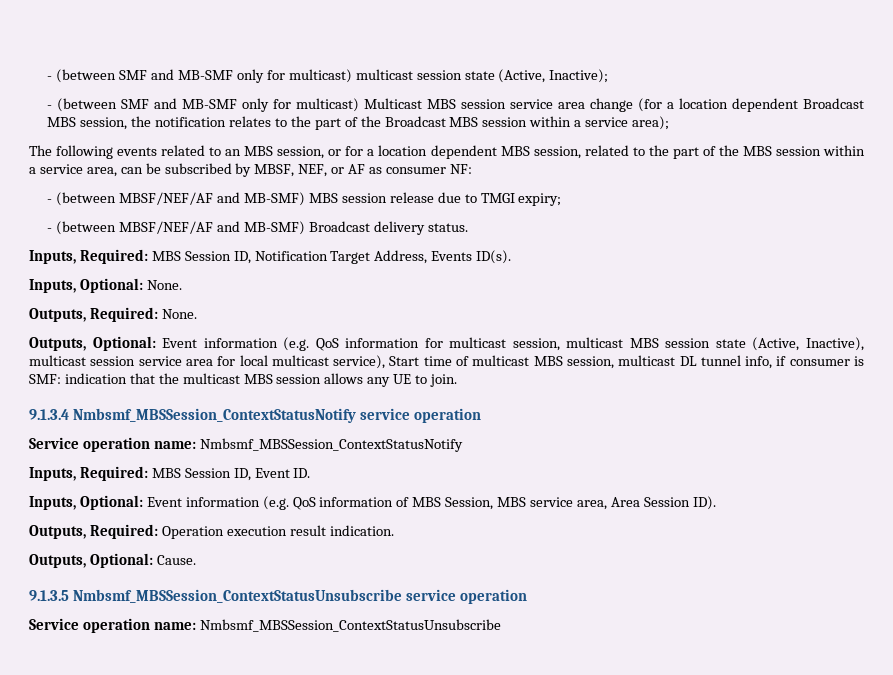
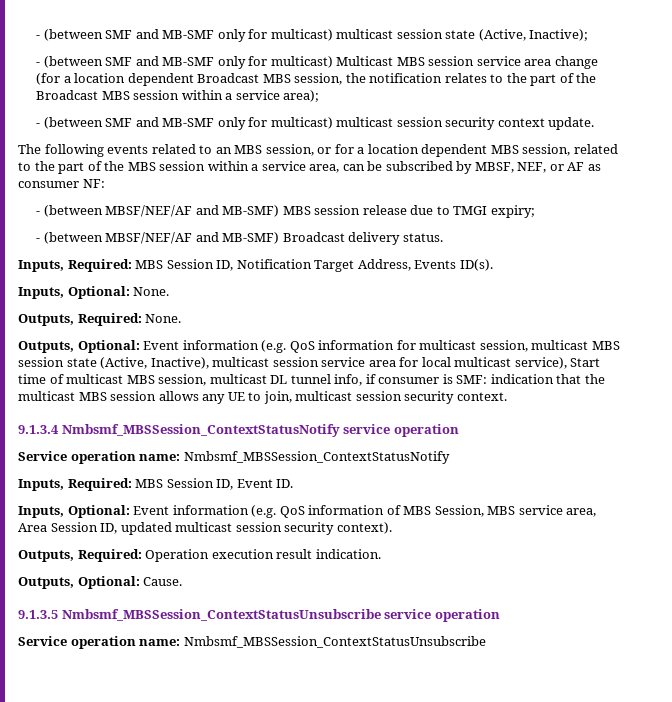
+ - (between SMF and MB-SMF only for multicast) multicast session security context update.
- Outputs, Optional: Event information (e.g. QoS information for multicast session, multicast MBS session state (Active, Inactive), multicast session service area for local multicast service), Start time of multicast MBS session, multicast DL tunnel info, if consumer is SMF: indication that the multicast MBS session allows any UE to join.
+ Outputs, Optional: Event information (e.g. QoS information for multicast session, multicast MBS session state (Active, Inactive), multicast session service area for local multicast service), Start time of multicast MBS session, multicast DL tunnel info, if consumer is SMF: indication that the multicast MBS session allows any UE to join, multicast session security context.
- Inputs, Optional: Event information (e.g. QoS information of MBS Session, MBS service area, Area Session ID).
+ Inputs, Optional: Event information (e.g. QoS information of MBS Session, MBS service area, Area Session ID, updated multicast session security context).

